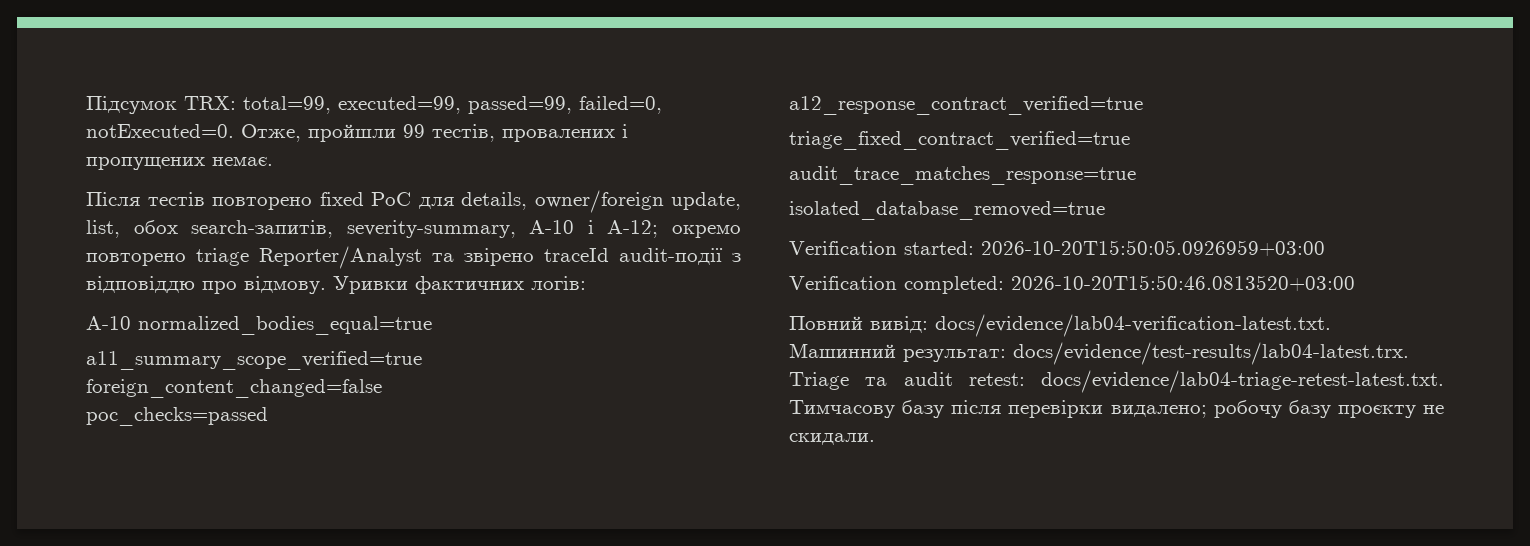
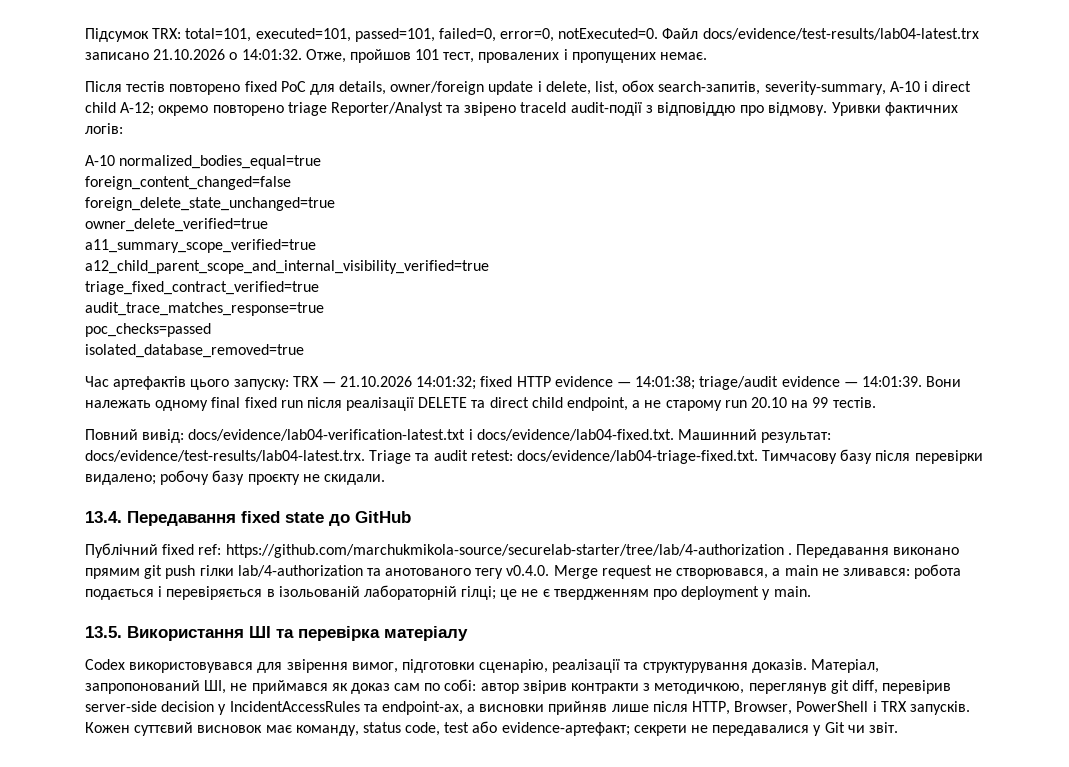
- Підсумок TRX: total=99, executed=99, passed=99, failed=0, notExecuted=0. Отже, пройшли 99 тестів, провалених і пропущених немає.
+ Підсумок TRX: total=101, executed=101, passed=101, failed=0, error=0, notExecuted=0. Файл docs/evidence/test-results/lab04-latest.trx записано 21.10.2026 о 14:01:32. Отже, пройшов 101 тест, провалених і пропущених немає.
- Після тестів повторено fixed PoC для details, owner/foreign update, list, обох search-запитів, severity-summary, A-10 і A-12; окремо повторено triage Reporter/Analyst та звірено traceId audit-події з відповіддю про відмову.
+ Після тестів повторено fixed PoC для details, owner/foreign update і delete, list, обох search-запитів, severity-summary, A-10 і direct child A-12; окремо повторено triage Reporter/Analyst та звірено traceId audit-події з відповіддю про відмову.
+ foreign_content_changed=false
+ foreign_delete_state_unchanged=true
+ owner_delete_verified=true
  a11_summary_scope_verified=true
- foreign_content_changed=false
- poc_checks=passed
- a12_response_contract_verified=true
+ a12_child_parent_scope_and_internal_visibility_verified=true
+ poc_checks=passed
- Verification started: 2026-10-20T15:50:05.0926959+03:00
- Verification completed: 2026-10-20T15:50:46.0813520+03:00
+ Час артефактів цього запуску: TRX — 21.10.2026 14:01:32; fixed HTTP evidence — 14:01:38; triage/audit evidence — 14:01:39. Вони належать одному final fixed run після реалізації DELETE та direct child endpoint, а не старому run 20.10 на 99 тестів.
- Повний вивід: docs/evidence/lab04-verification-latest.txt. Машинний результат: docs/evidence/test-results/lab04-latest.trx. Triage та audit retest: docs/evidence/lab04-triage-retest-latest.txt. Тимчасову базу після перевірки видалено; робочу базу проєкту не скидали.
+ Повний вивід: docs/evidence/lab04-verification-latest.txt і docs/evidence/lab04-fixed.txt. Машинний результат: docs/evidence/test-results/lab04-latest.trx. Triage та audit retest: docs/evidence/lab04-triage-fixed.txt. Тимчасову базу після перевірки видалено; робочу базу проєкту не скидали.
+ 13.4. Передавання fixed state до GitHub
+ Публічний fixed ref: https://github.com/marchukmikola-source/securelab-starter/tree/lab/4-authorization . Передавання виконано прямим git push гілки lab/4-authorization та анотованого тегу v0.4.0. Merge request не створювався, а main не зливався: робота подається і перевіряється в ізольованій лабораторній гілці; це не є твердженням про deployment у main.
+ 13.5. Використання ШІ та перевірка матеріалу
+ Codex використовувався для звірення вимог, підготовки сценарію, реалізації та структурування доказів. Матеріал, запропонований ШІ, не приймався як доказ сам по собі: автор звірив контракти з методичкою, переглянув git diff, перевірив server-side decision у IncidentAccessRules та endpoint-ах, а висновки прийняв лише після HTTP, Browser, PowerShell і TRX запусків. Кожен суттєвий висновок має команду, status code, test або evidence-артефакт; секрети не передавалися у Git чи звіт.

